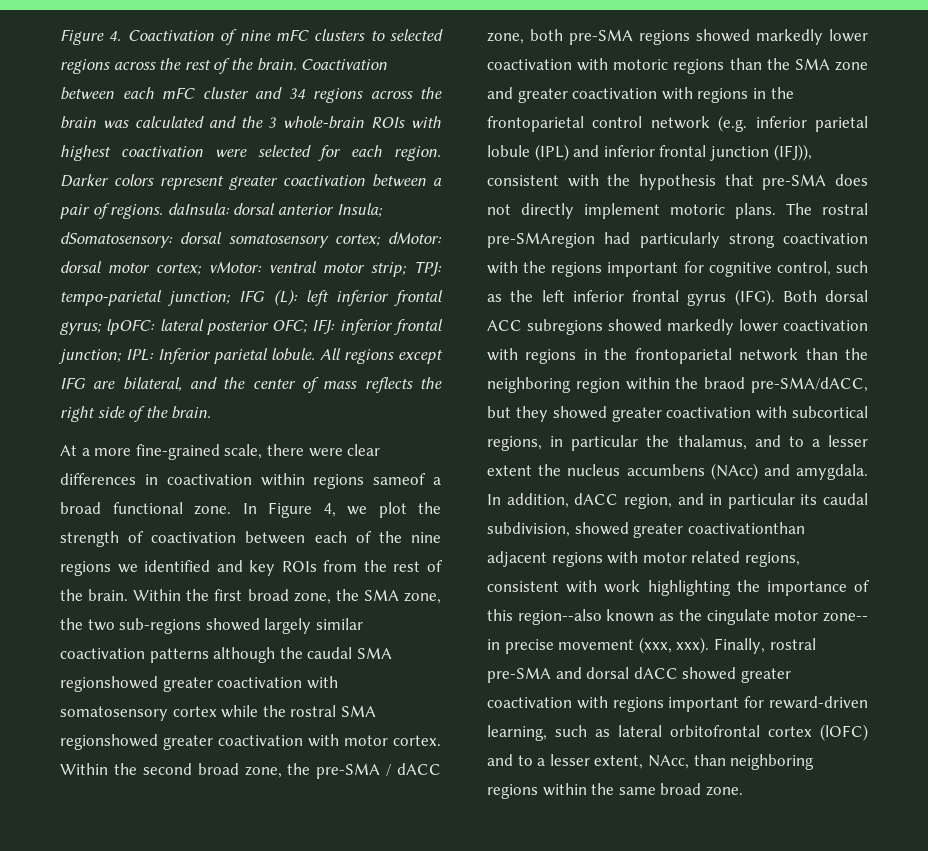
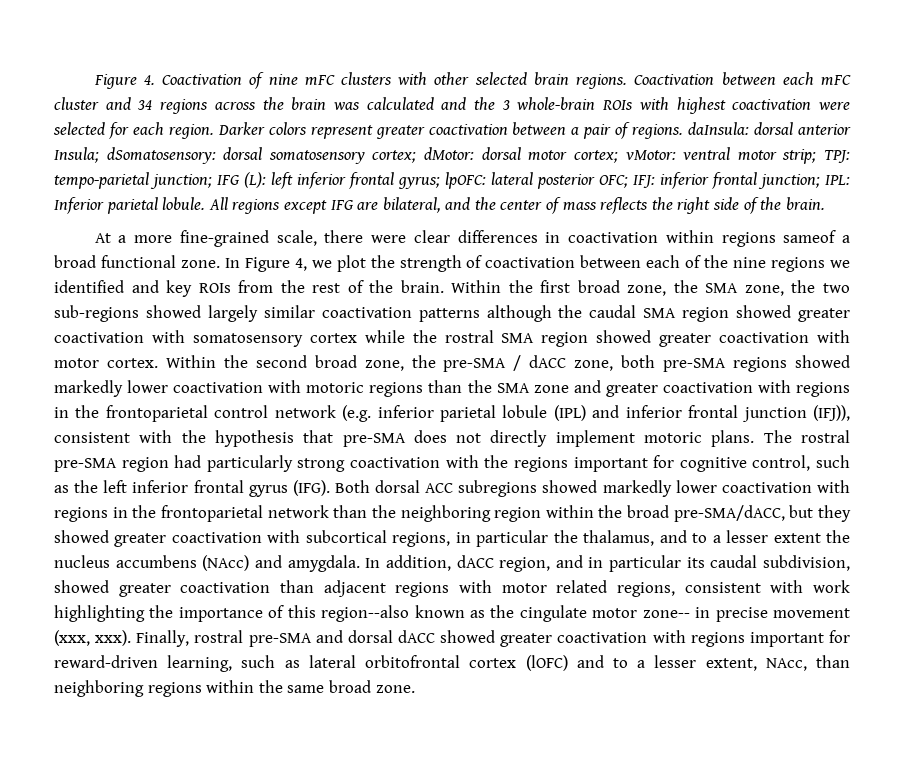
- Figure 4. Coactivation of nine mFC clusters to selected regions across the rest of the brain.
+ Figure 4. Coactivation of nine mFC clusters with other selected brain regions.
- Within the first broad zone, the SMA zone, the two sub-regions showed largely similar coactivation patterns although the caudal SMA regionshowed greater coactivation with somatosensory cortex while the rostral SMA regionshowed greater coactivation with motor cortex.
+ Within the first broad zone, the SMA zone, the two sub-regions showed largely similar coactivation patterns although the caudal SMA region showed greater coactivation with somatosensory cortex while the rostral SMA region showed greater coactivation with motor cortex.
- The rostral pre-SMAregion had particularly strong coactivation with the regions important for cognitive control, such as the left inferior frontal gyrus (IFG).
+ The rostral pre-SMA region had particularly strong coactivation with the regions important for cognitive control, such as the left inferior frontal gyrus (IFG).
- Both dorsal ACC subregions showed markedly lower coactivation with regions in the frontoparietal network than the neighboring region within the braod pre-SMA/dACC, but they showed greater coactivation with subcortical regions, in particular the thalamus, and to a lesser extent the nucleus accumbens (NAcc) and amygdala.
+ Both dorsal ACC subregions showed markedly lower coactivation with regions in the frontoparietal network than the neighboring region within the broad pre-SMA/dACC, but they showed greater coactivation with subcortical regions, in particular the thalamus, and to a lesser extent the nucleus accumbens (NAcc) and amygdala.
- In addition, dACC region, and in particular its caudal subdivision, showed greater coactivationthan adjacent regions with motor related regions, consistent with work highlighting the importance of this region--also known as the cingulate motor zone-- in precise movement (xxx, xxx).
+ In addition, dACC region, and in particular its caudal subdivision, showed greater coactivation than adjacent regions with motor related regions, consistent with work highlighting the importance of this region--also known as the cingulate motor zone-- in precise movement (xxx, xxx).

